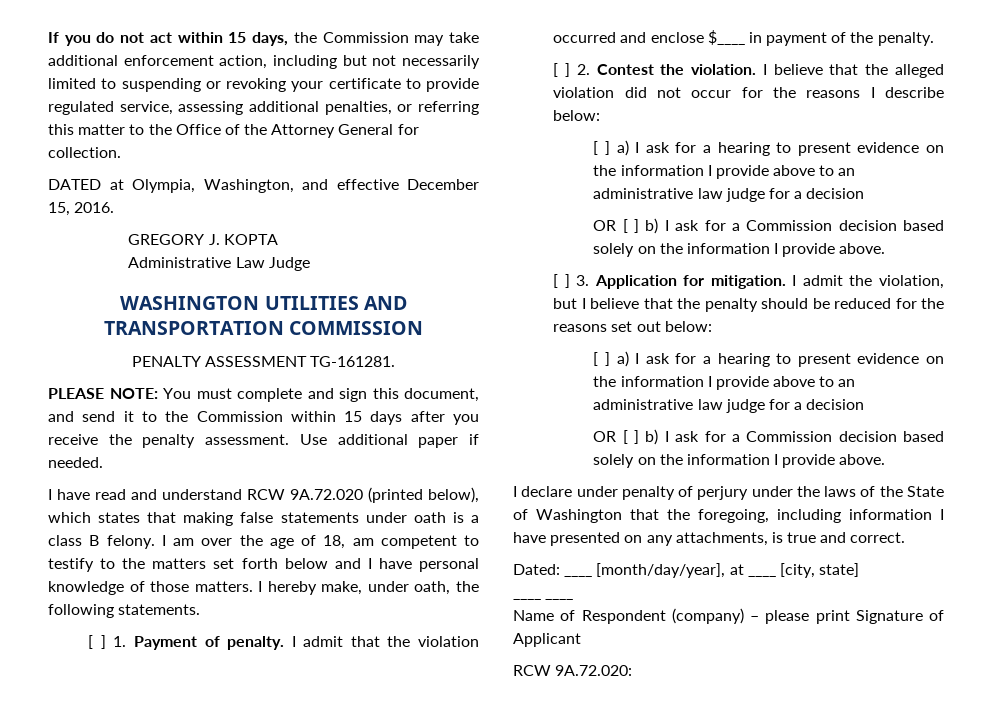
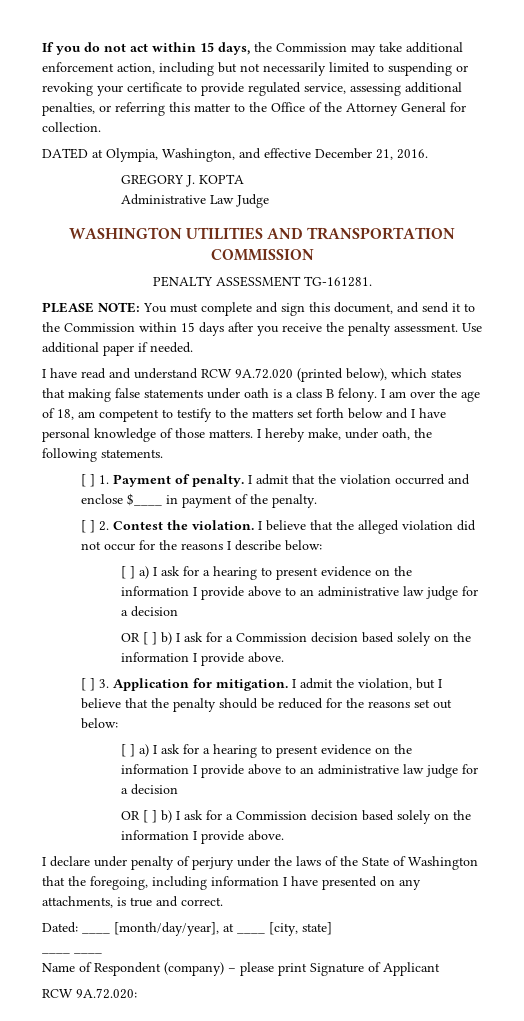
- DATED at Olympia, Washington, and effective December 15, 2016.
+ DATED at Olympia, Washington, and effective December 21, 2016.

